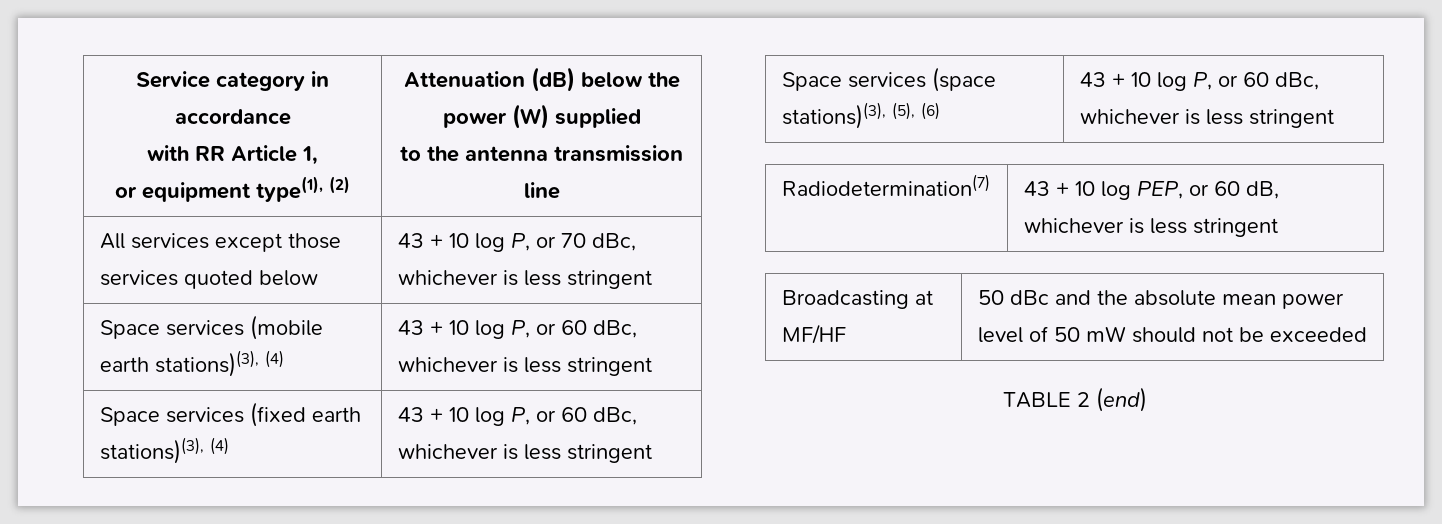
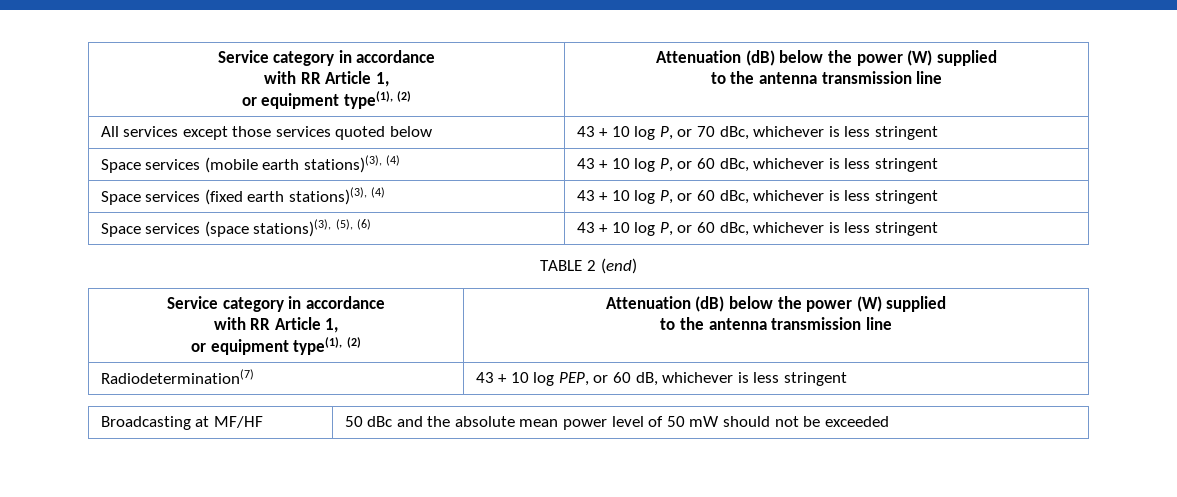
+ TABLE 2 (end)
+ Service category in accordance
+ with RR Article 1,
+ or equipment type(1), (2) | Attenuation (dB) below the power (W) supplied
+ to the antenna transmission line
- TABLE 2 (end)

